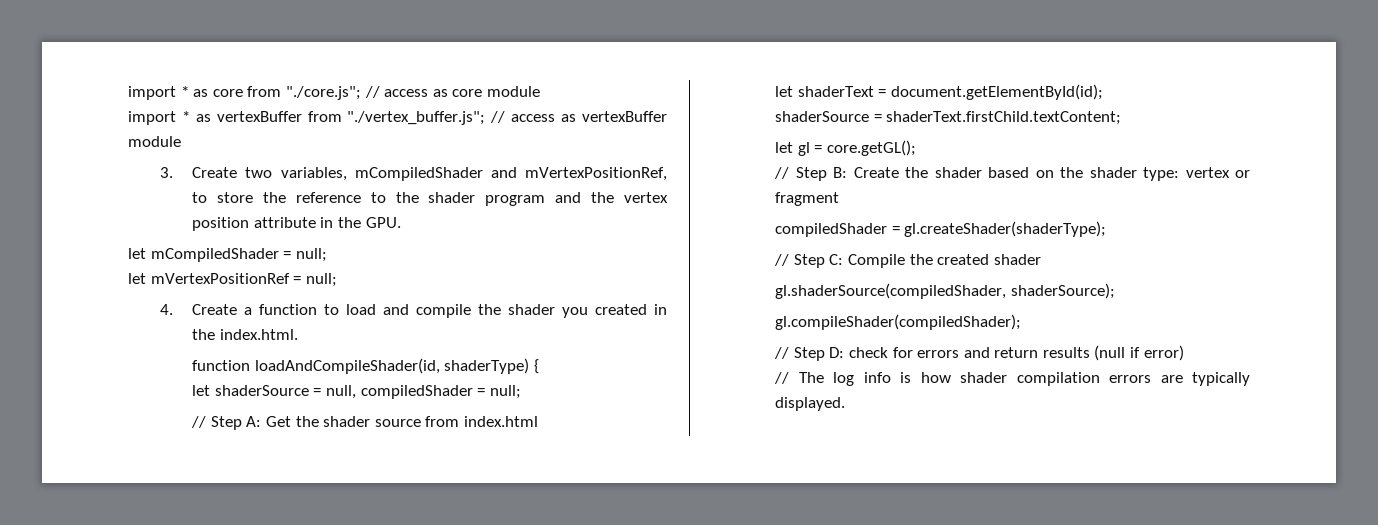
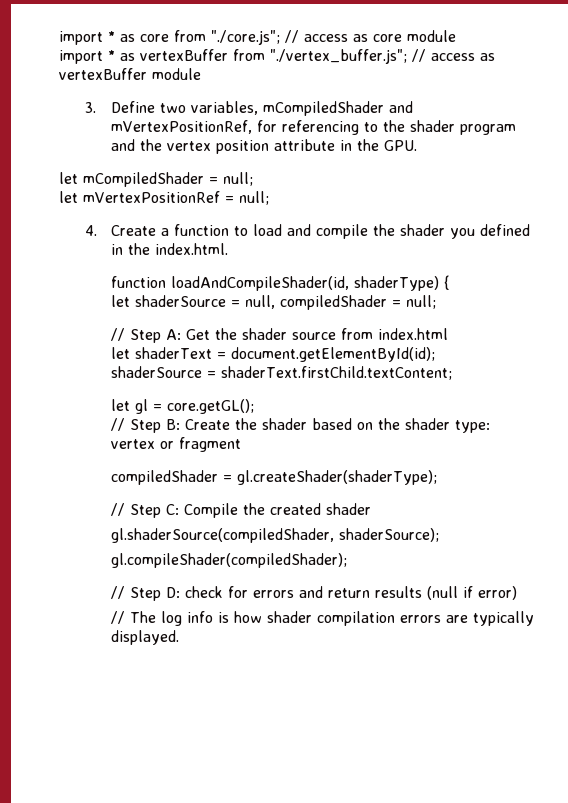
- 3. Create two variables, mCompiledShader and mVertexPositionRef, to store the reference to the shader program and the vertex position attribute in the GPU.
+ 3. Define two variables, mCompiledShader and mVertexPositionRef, for referencing to the shader program and the vertex position attribute in the GPU.
- 4. Create a function to load and compile the shader you created in the index.html.
+ 4. Create a function to load and compile the shader you defined in the index.html.

